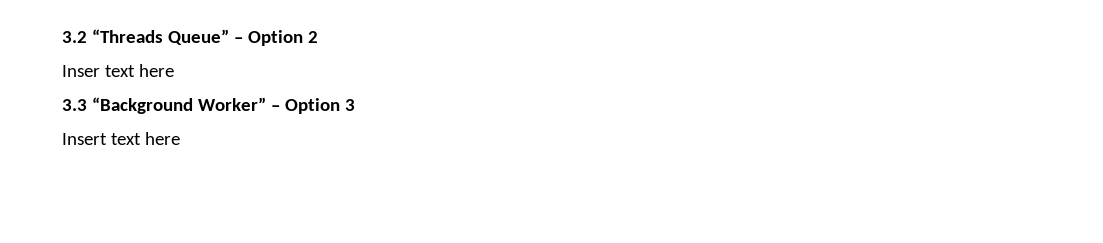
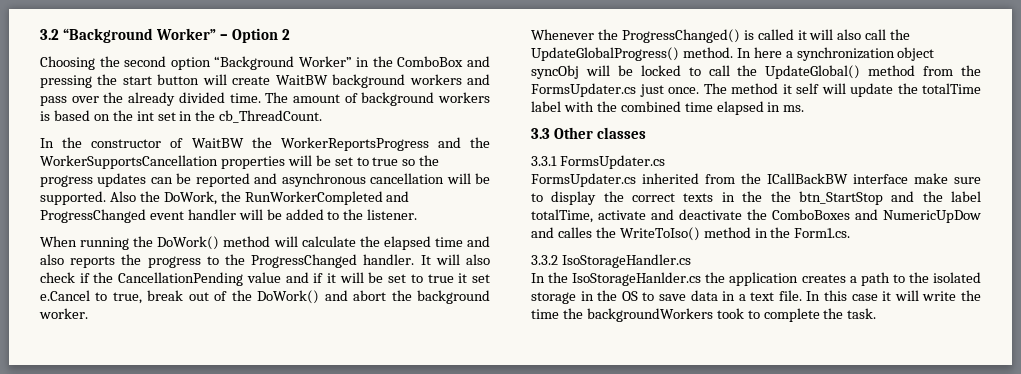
- 3.2 “Threads Queue” – Option 2
+ 3.2 “Background Worker” – Option 2
- Inser text here
- 3.3 “Background Worker” – Option 3
- Insert text here
+ Choosing the second option “Background Worker” in the ComboBox and pressing the start button will create WaitBW background workers and pass over the already divided time. The amount of background workers is based on the int set in the cb_ThreadCount.
+ In the constructor of WaitBW the WorkerReportsProgress and the WorkerSupportsCancellation properties will be set to true so the progress updates can be reported and asynchronous cancellation will be supported. Also the DoWork, the RunWorkerCompleted and ProgressChanged event handler will be added to the listener.
+ When running the DoWork() method will calculate the elapsed time and also reports the progress to the ProgressChanged handler. It will also check if the CancellationPending value and if it will be set to true it set e.Cancel to true, break out of the DoWork() and abort the background worker.
+ Whenever the ProgressChanged() is called it will also call the UpdateGlobalProgress() method. In here a synchronization object syncObj will be locked to call the UpdateGlobal() method from the FormsUpdater.cs just once. The method it self will update the totalTime label with the combined time elapsed in ms.
+ 3.3 Other classes
+ 3.3.1 FormsUpdater.cs
+ FormsUpdater.cs inherited from the ICallBackBW interface make sure to display the correct texts in the the btn_StartStop and the label totalTime, activate and deactivate the ComboBoxes and NumericUpDow and calles the WriteToIso() method in the Form1.cs.
+ 3.3.2 IsoStorageHandler.cs
+ In the IsoStorageHanlder.cs the application creates a path to the isolated storage in the OS to save data in a text file. In this case it will write the time the backgroundWorkers took to complete the task.

